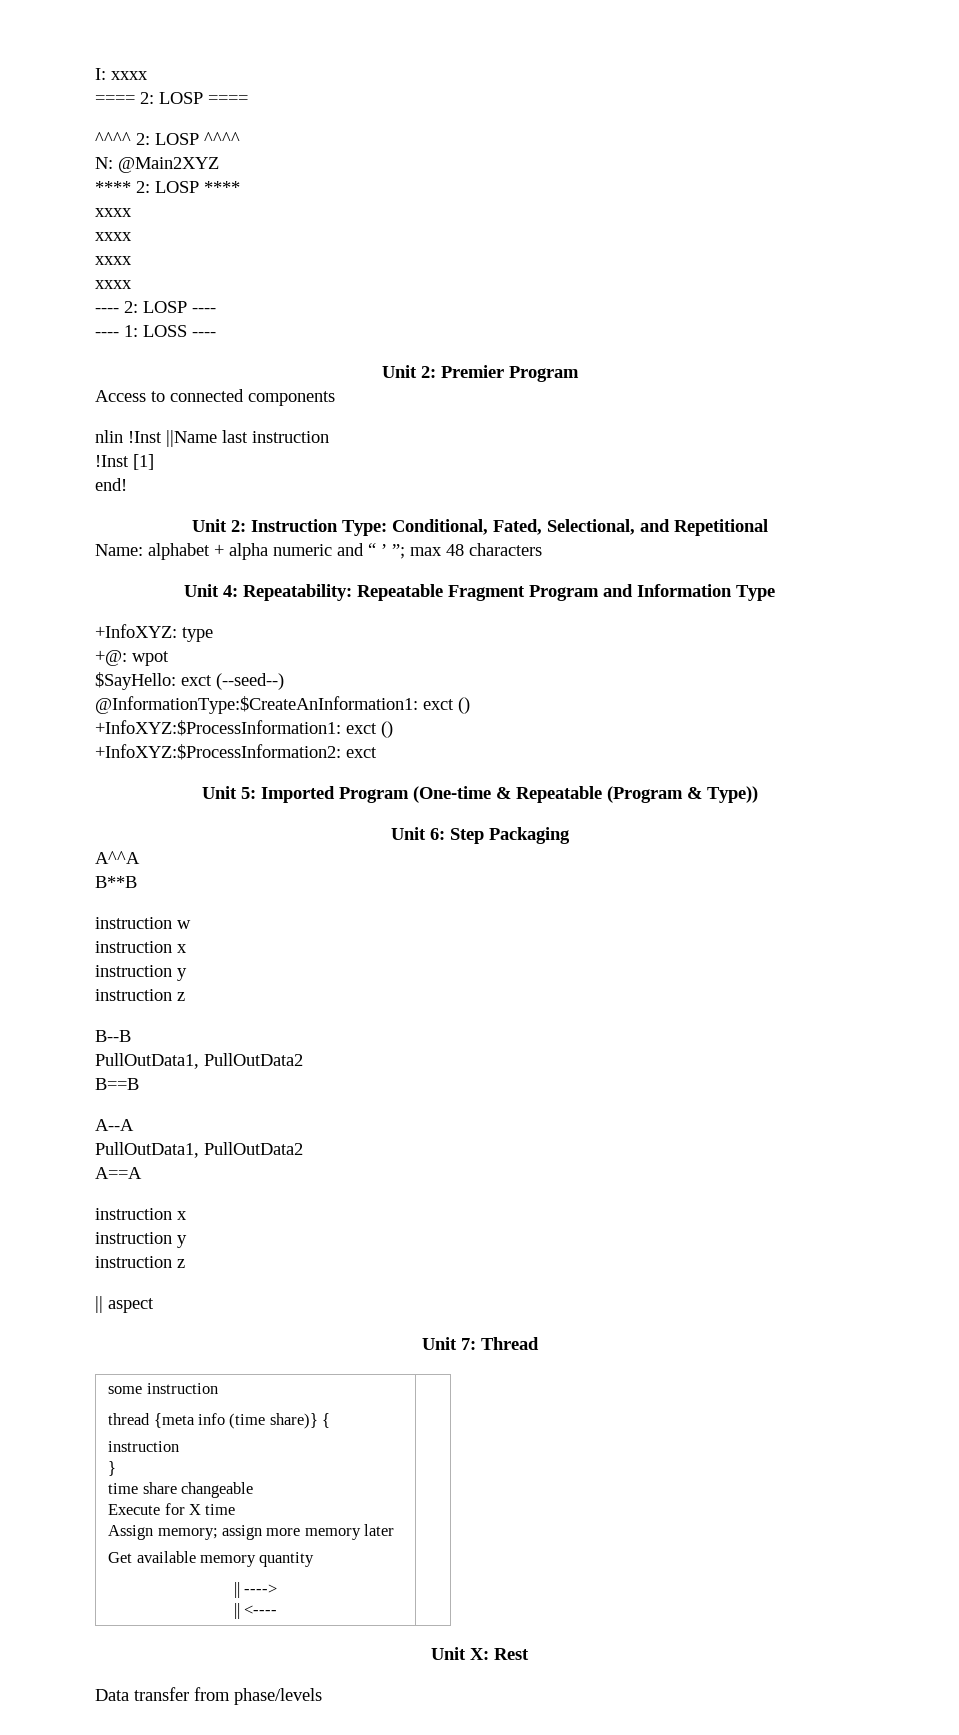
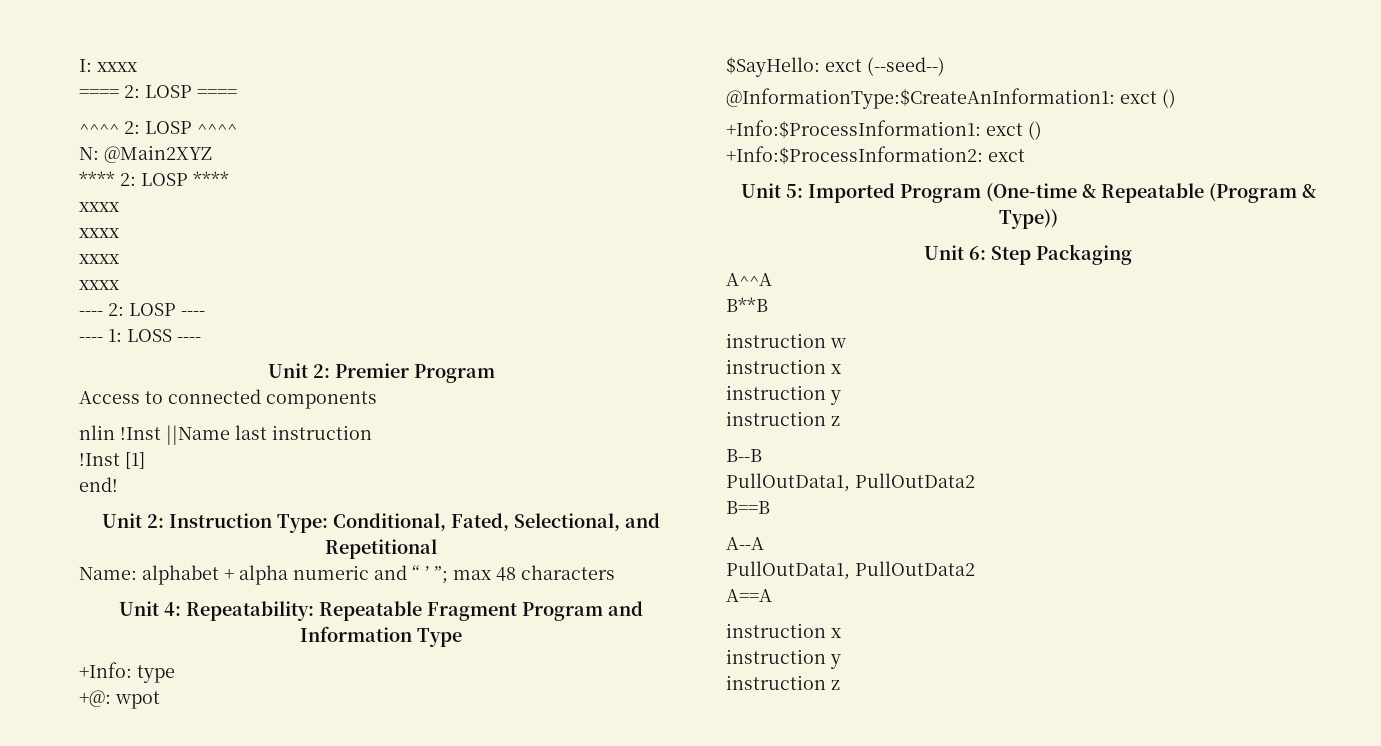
- +InfoXYZ: type
+ +Info: type
- +InfoXYZ:$ProcessInformation1: exct ()
- +InfoXYZ:$ProcessInformation2: exct
+ +Info:$ProcessInformation1: exct ()
+ +Info:$ProcessInformation2: exct
- || aspect
- Unit 7: Thread
- some instruction
- thread {meta info (time share)} {
- instruction
- }
- time share changeable
- Execute for X time
- Assign memory; assign more memory later
- Get available memory quantity
- || ---->
- || <---- |
- Unit X: Rest
- Data transfer from phase/levels

